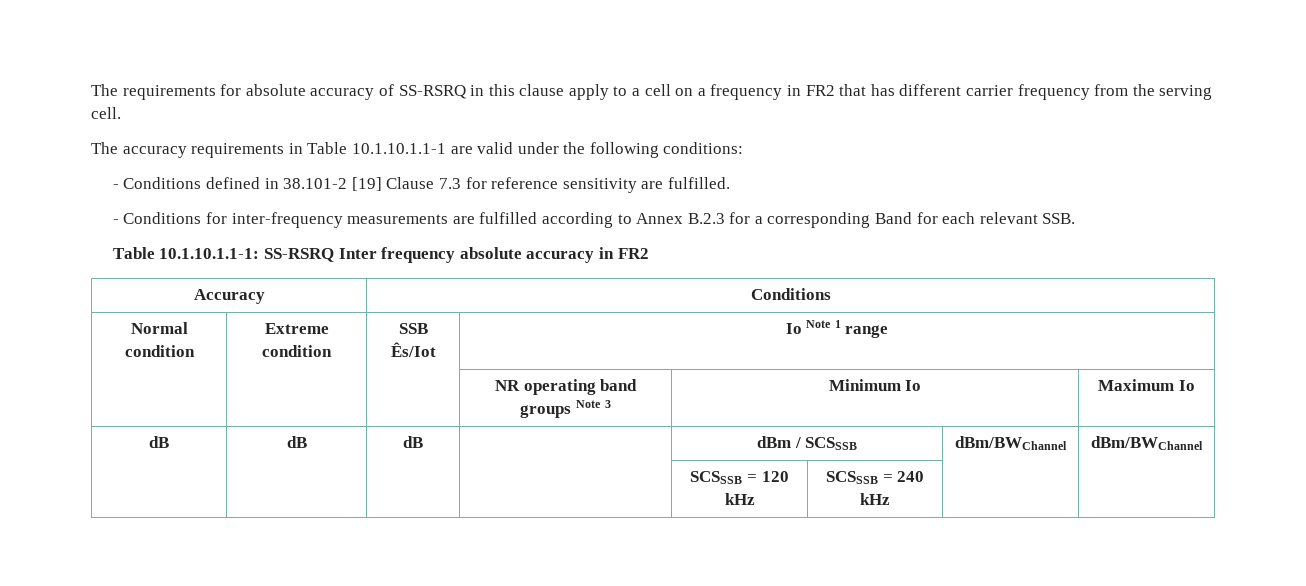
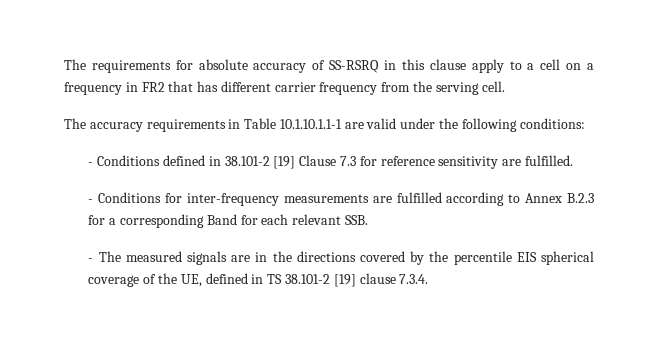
- Table 10.1.10.1.1-1: SS-RSRQ Inter frequency absolute accuracy in FR2
- Accuracy | Conditions
- Normal condition | Extreme condition | SSB Ês/Iot | Io Note 1 range
- | | | NR operating band groups Note 3 | Minimum Io | Maximum Io
- dB | dB | dB | | dBm / SCSSSB | dBm/BWChannel | dBm/BWChannel
- | | | | SCSSSB = 120 kHz | SCSSSB = 240 kHz | |
+ - The measured signals are in the directions covered by the percentile EIS spherical coverage of the UE, defined in TS 38.101-2 [19] clause 7.3.4.

